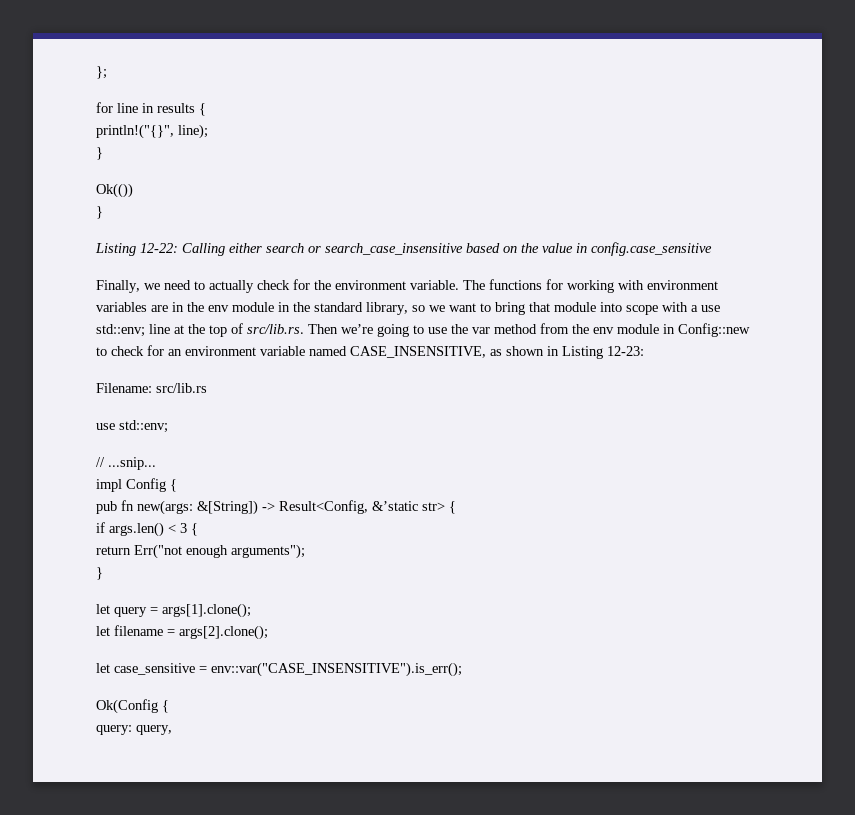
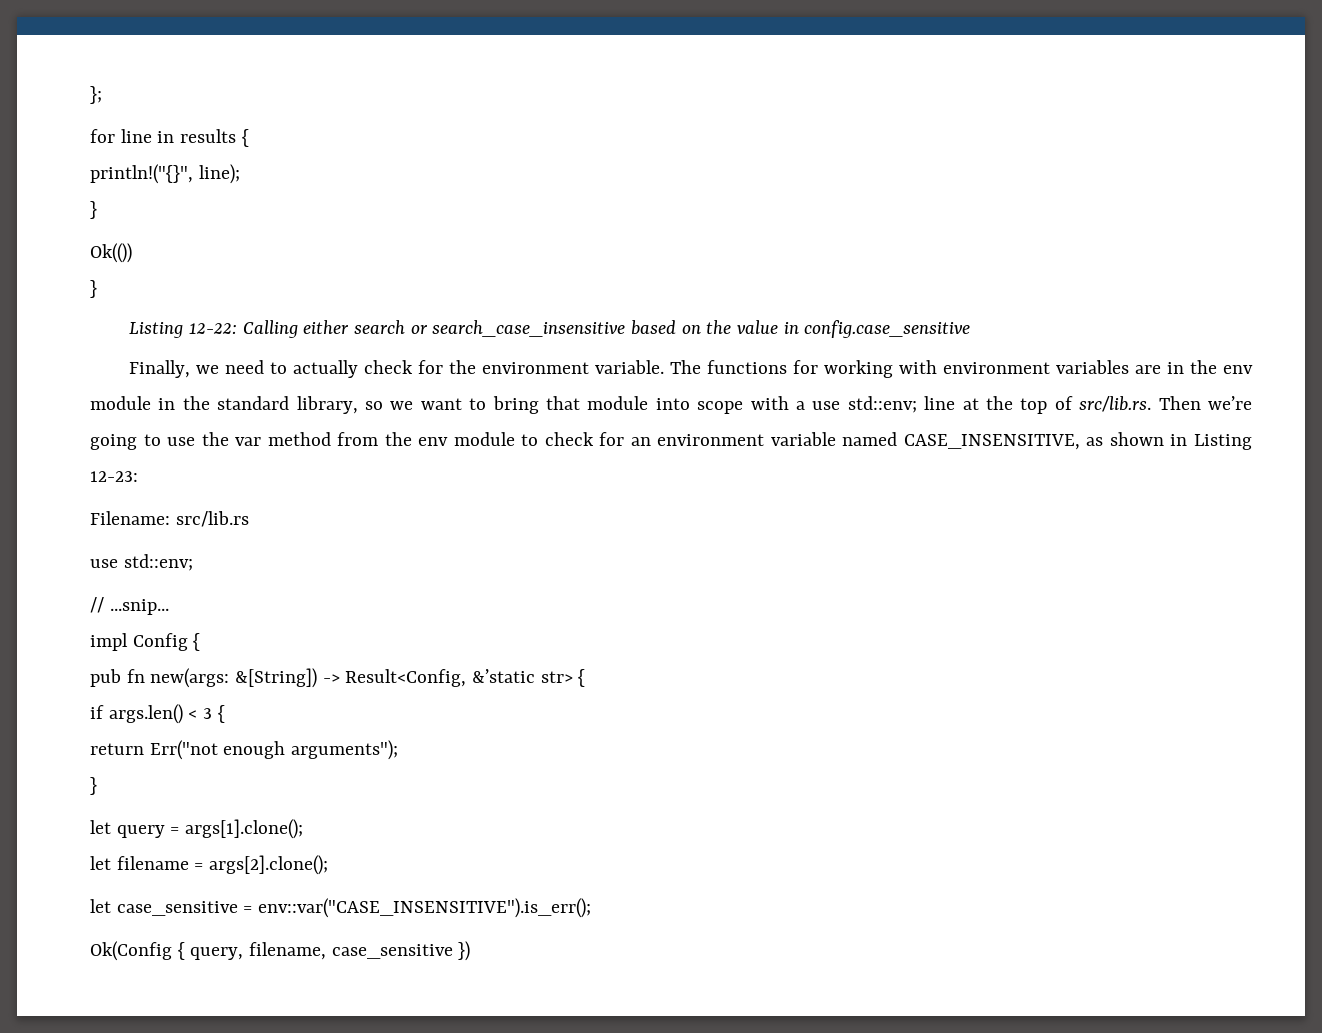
- The functions for working with environment variables are in the env module in the standard library, so we want to bring that module into scope with a use std::env; line at the top of src/lib.rs. Then we’re going to use the var method from the env module in Config::new to check for an environment variable named CASE_INSENSITIVE, as shown in Listing 12-23:
+ The functions for working with environment variables are in the env module in the standard library, so we want to bring that module into scope with a use std::env; line at the top of src/lib.rs. Then we’re going to use the var method from the env module to check for an environment variable named CASE_INSENSITIVE, as shown in Listing 12-23:
- Ok(Config {
- query: query,
+ Ok(Config { query, filename, case_sensitive })

